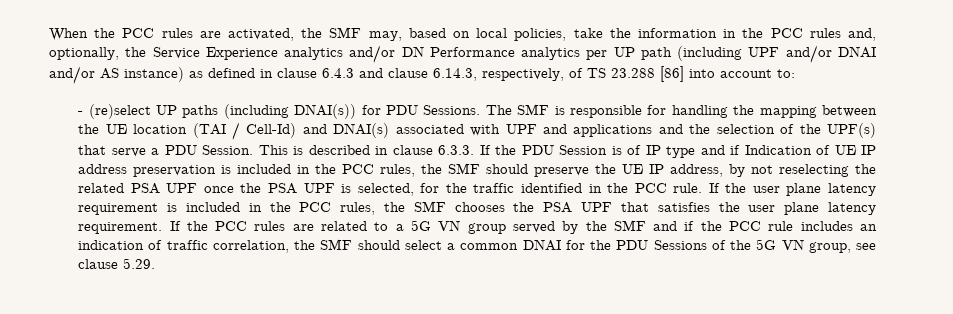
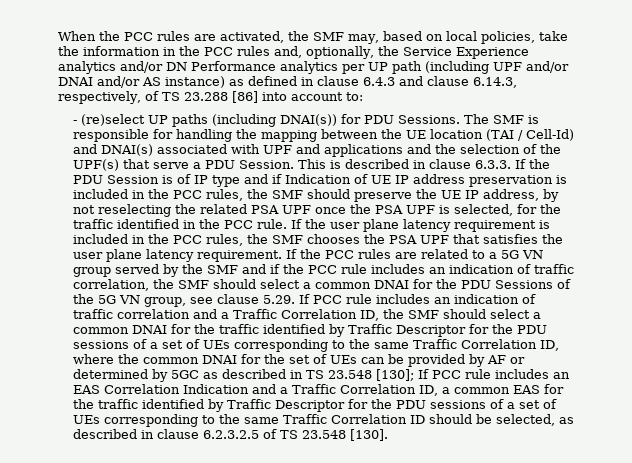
- If the PCC rules are related to a 5G VN group served by the SMF and if the PCC rule includes an indication of traffic correlation, the SMF should select a common DNAI for the PDU Sessions of the 5G VN group, see clause 5.29.
+ If the PCC rules are related to a 5G VN group served by the SMF and if the PCC rule includes an indication of traffic correlation, the SMF should select a common DNAI for the PDU Sessions of the 5G VN group, see clause 5.29. If PCC rule includes an indication of traffic correlation and a Traffic Correlation ID, the SMF should select a common DNAI for the traffic identified by Traffic Descriptor for the PDU sessions of a set of UEs corresponding to the same Traffic Correlation ID, where the common DNAI for the set of UEs can be provided by AF or determined by 5GC as described in TS 23.548 [130]; If PCC rule includes an EAS Correlation Indication and a Traffic Correlation ID, a common EAS for the traffic identified by Traffic Descriptor for the PDU sessions of a set of UEs corresponding to the same Traffic Correlation ID should be selected, as described in clause 6.2.3.2.5 of TS 23.548 [130].

